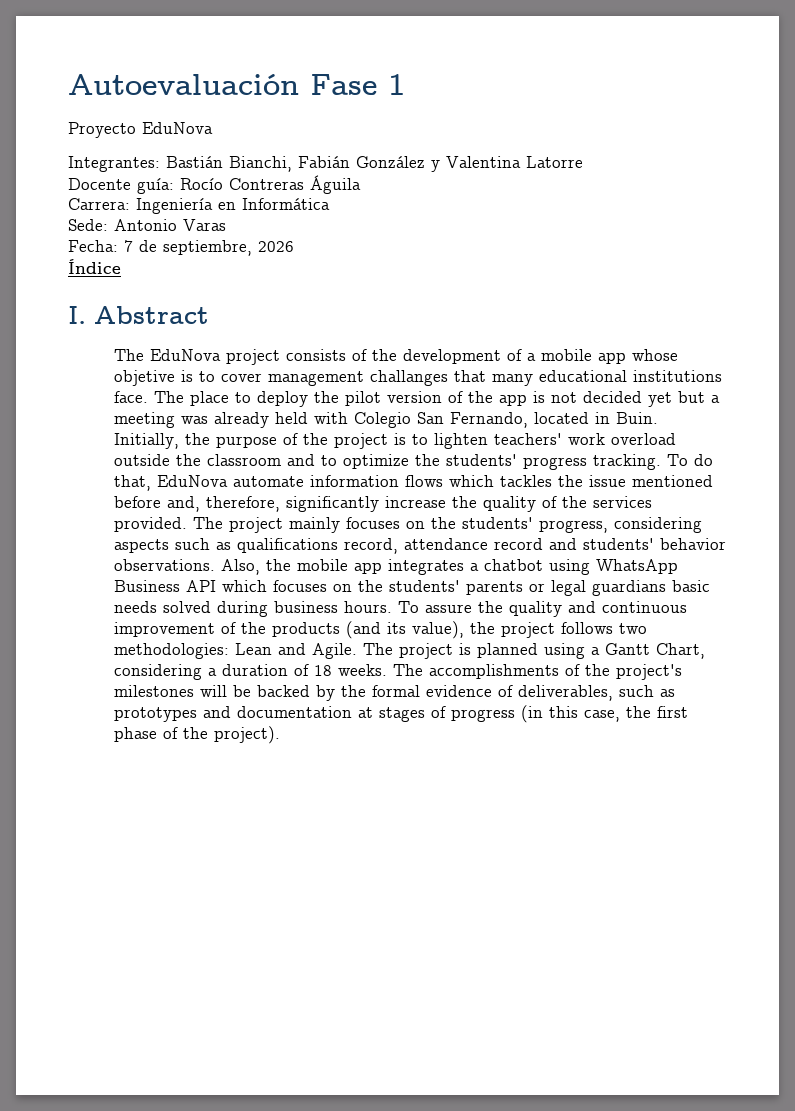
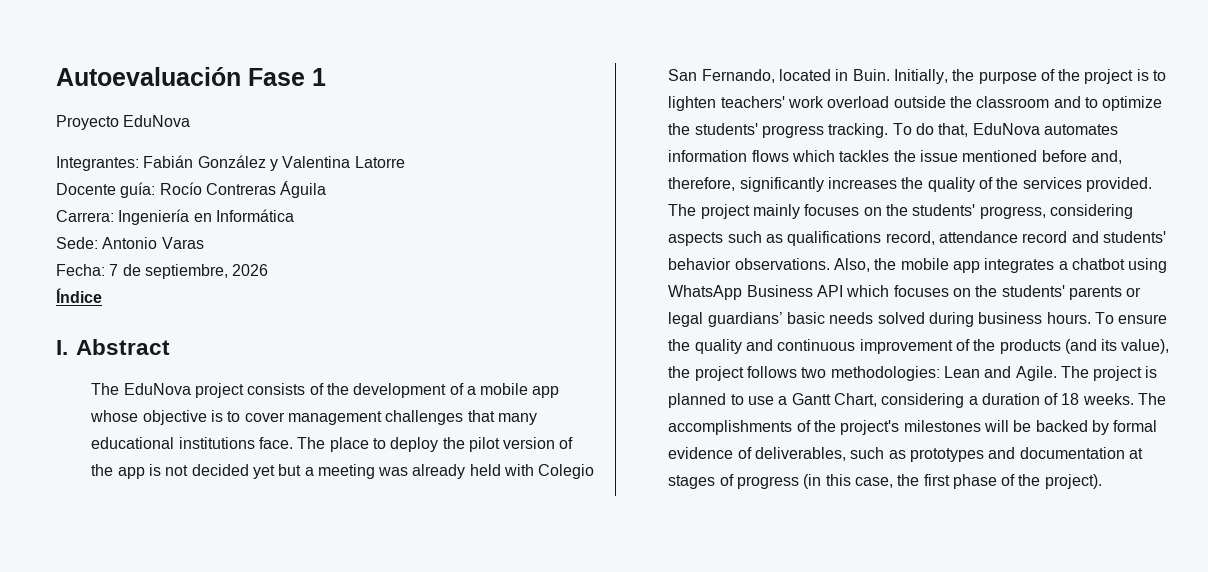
- Integrantes: Bastián Bianchi, Fabián González y Valentina Latorre
+ Integrantes: Fabián González y Valentina Latorre
- The EduNova project consists of the development of a mobile app whose objetive is to cover management challanges that many educational institutions face.
+ The EduNova project consists of the development of a mobile app whose objective is to cover management challenges that many educational institutions face.
- To do that, EduNova automate information flows which tackles the issue mentioned before and, therefore, significantly increase the quality of the services provided.
+ To do that, EduNova automates information flows which tackles the issue mentioned before and, therefore, significantly increases the quality of the services provided.
- Also, the mobile app integrates a chatbot using WhatsApp Business API which focuses on the students' parents or legal guardians basic needs solved during business hours.
+ Also, the mobile app integrates a chatbot using WhatsApp Business API which focuses on the students' parents or legal guardians’ basic needs solved during business hours.
- To assure the quality and continuous improvement of the products (and its value), the project follows two methodologies: Lean and Agile.
+ To ensure the quality and continuous improvement of the products (and its value), the project follows two methodologies: Lean and Agile.
- The project is planned using a Gantt Chart, considering a duration of 18 weeks.
+ The project is planned to use a Gantt Chart, considering a duration of 18 weeks.
- The accomplishments of the project's milestones will be backed by the formal evidence of deliverables, such as prototypes and documentation at stages of progress (in this case, the first phase of the project).
+ The accomplishments of the project's milestones will be backed by formal evidence of deliverables, such as prototypes and documentation at stages of progress (in this case, the first phase of the project).

